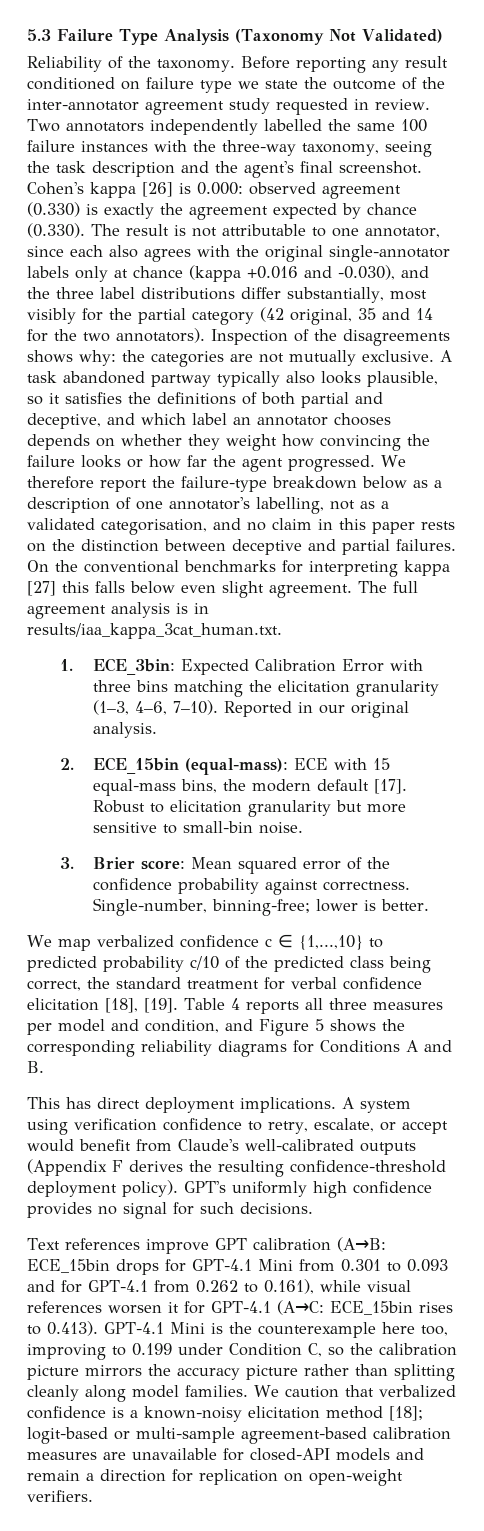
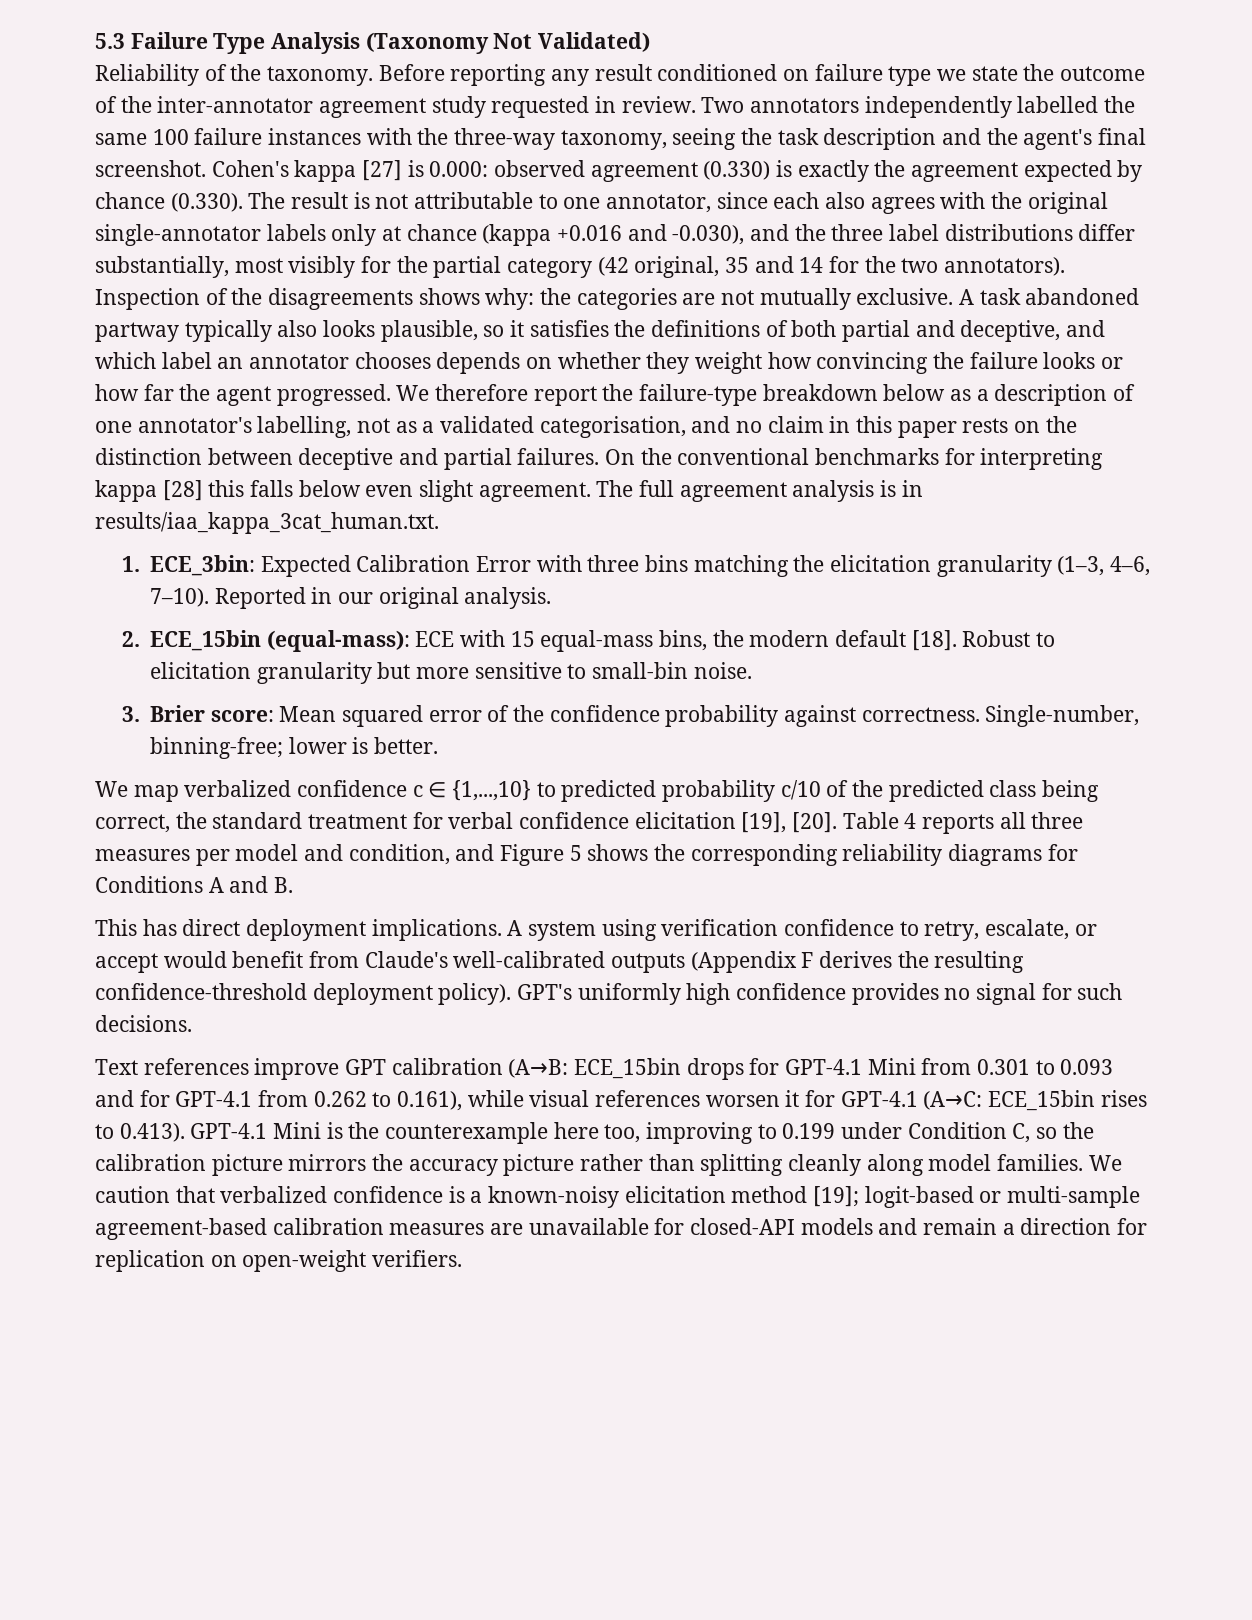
- Cohen's kappa [26] is 0.000:
+ Cohen's kappa [27] is 0.000:
- On the conventional benchmarks for interpreting kappa [27] this falls below even slight agreement.
+ On the conventional benchmarks for interpreting kappa [28] this falls below even slight agreement.
- 2. ECE_15bin (equal-mass): ECE with 15 equal-mass bins, the modern default [17].
+ 2. ECE_15bin (equal-mass): ECE with 15 equal-mass bins, the modern default [18].
- We map verbalized confidence c ∈ {1,...,10} to predicted probability c/10 of the predicted class being correct, the standard treatment for verbal confidence elicitation [18], [19].
+ We map verbalized confidence c ∈ {1,...,10} to predicted probability c/10 of the predicted class being correct, the standard treatment for verbal confidence elicitation [19], [20].
- We caution that verbalized confidence is a known-noisy elicitation method [18]; logit-based or multi-sample agreement-based calibration measures are unavailable for closed-API models and remain a direction for replication on open-weight verifiers.
+ We caution that verbalized confidence is a known-noisy elicitation method [19]; logit-based or multi-sample agreement-based calibration measures are unavailable for closed-API models and remain a direction for replication on open-weight verifiers.

